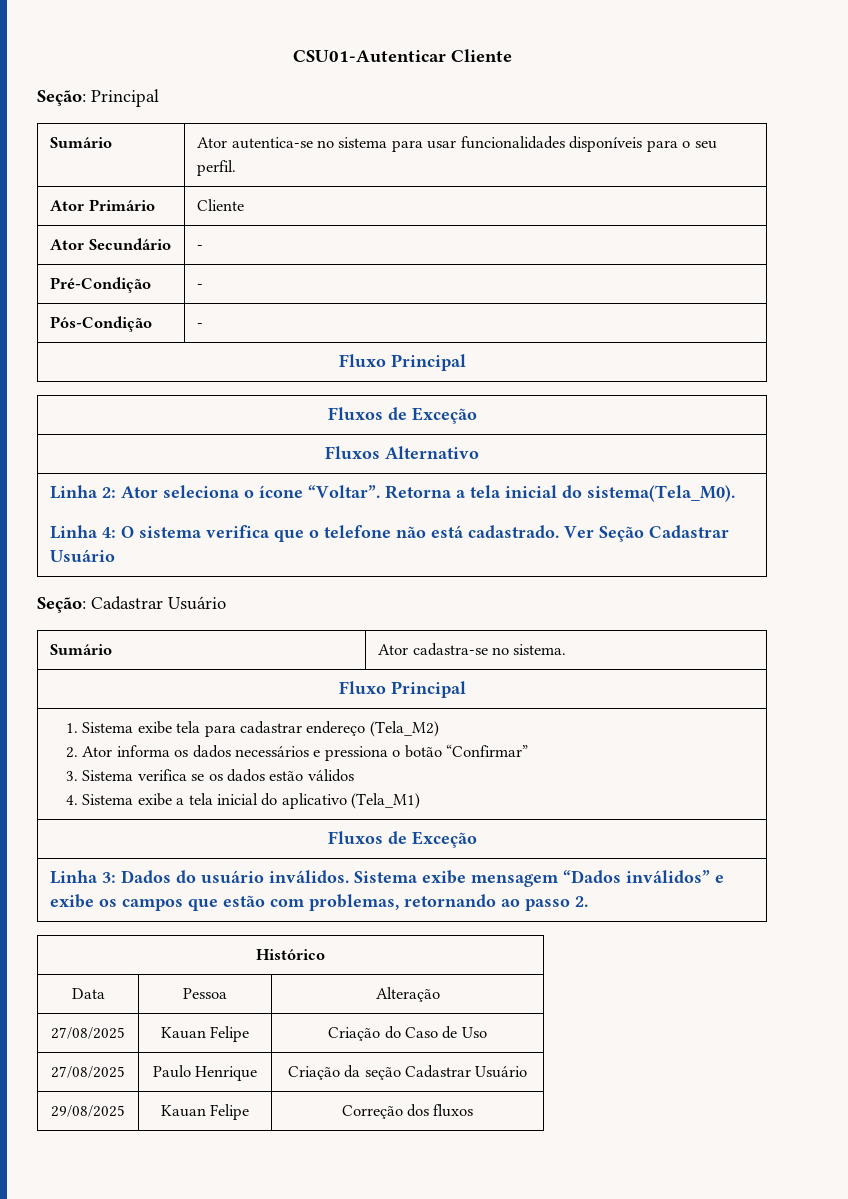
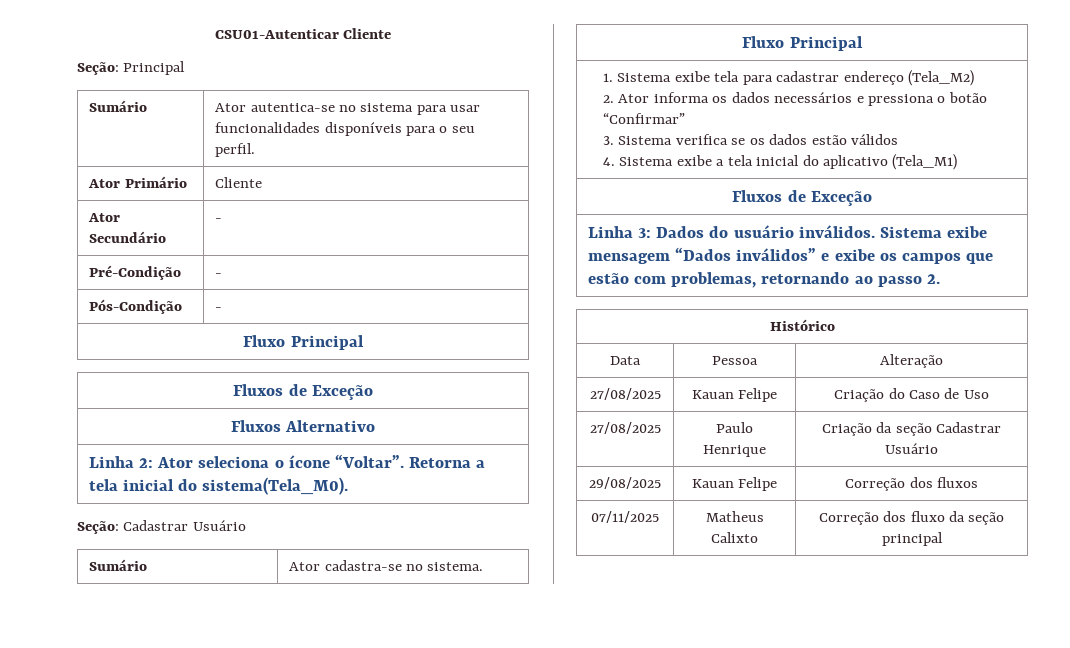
  Linha 2: Ator seleciona o ícone “Voltar”. Retorna a tela inicial do sistema(Tela_M0).
- Linha 4: O sistema verifica que o telefone não está cadastrado. Ver Seção Cadastrar Usuário
+ 07/11/2025 | Matheus Calixto | Correção dos fluxo da seção principal

